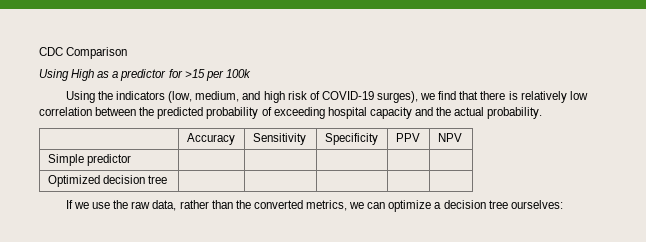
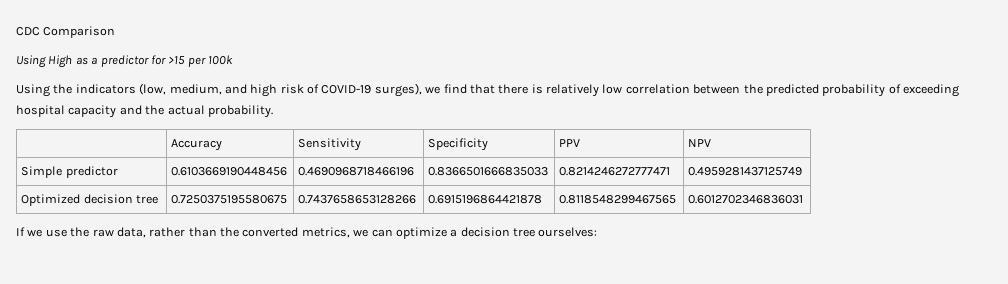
- Simple predictor | | | | |
- Optimized decision tree | | | | |
+ Simple predictor | 0.6103669190448456 | 0.4690968718466196 | 0.8366501666835033 | 0.8214246272777471 | 0.4959281437125749
+ Optimized decision tree | 0.7250375195580675 | 0.7437658653128266 | 0.6915196864421878 | 0.8118548299467565 | 0.6012702346836031

